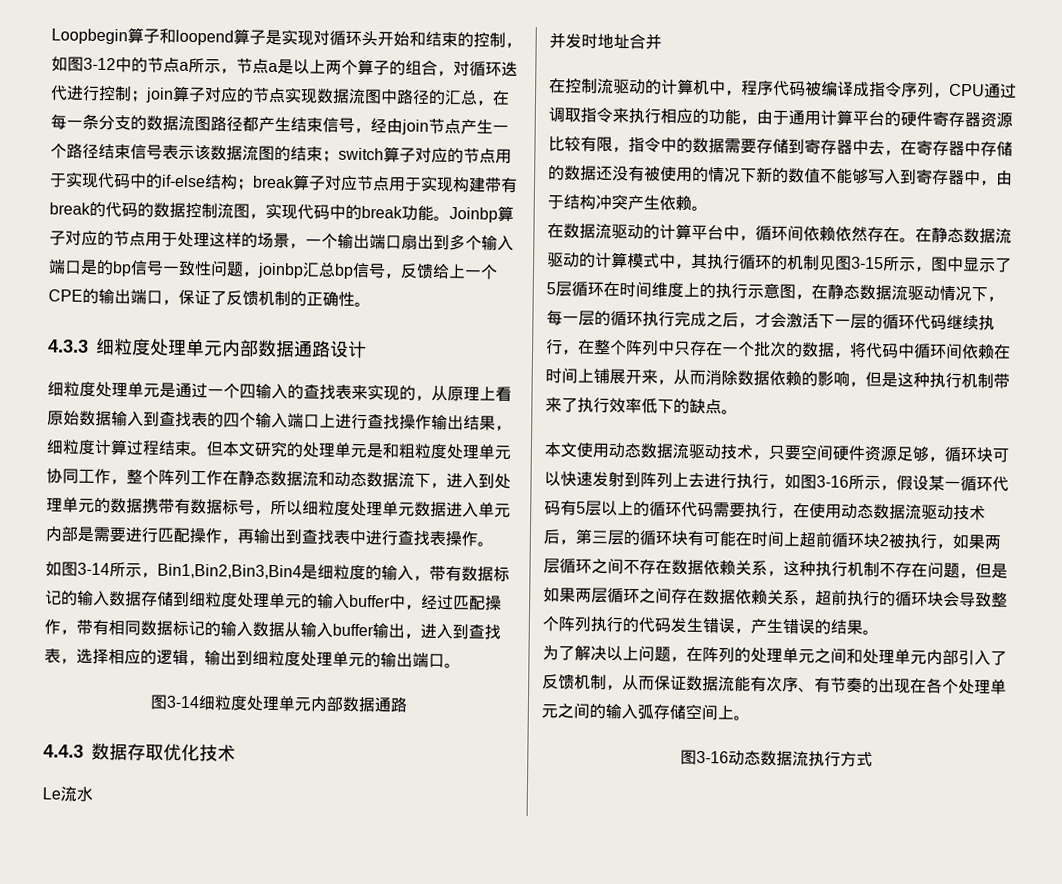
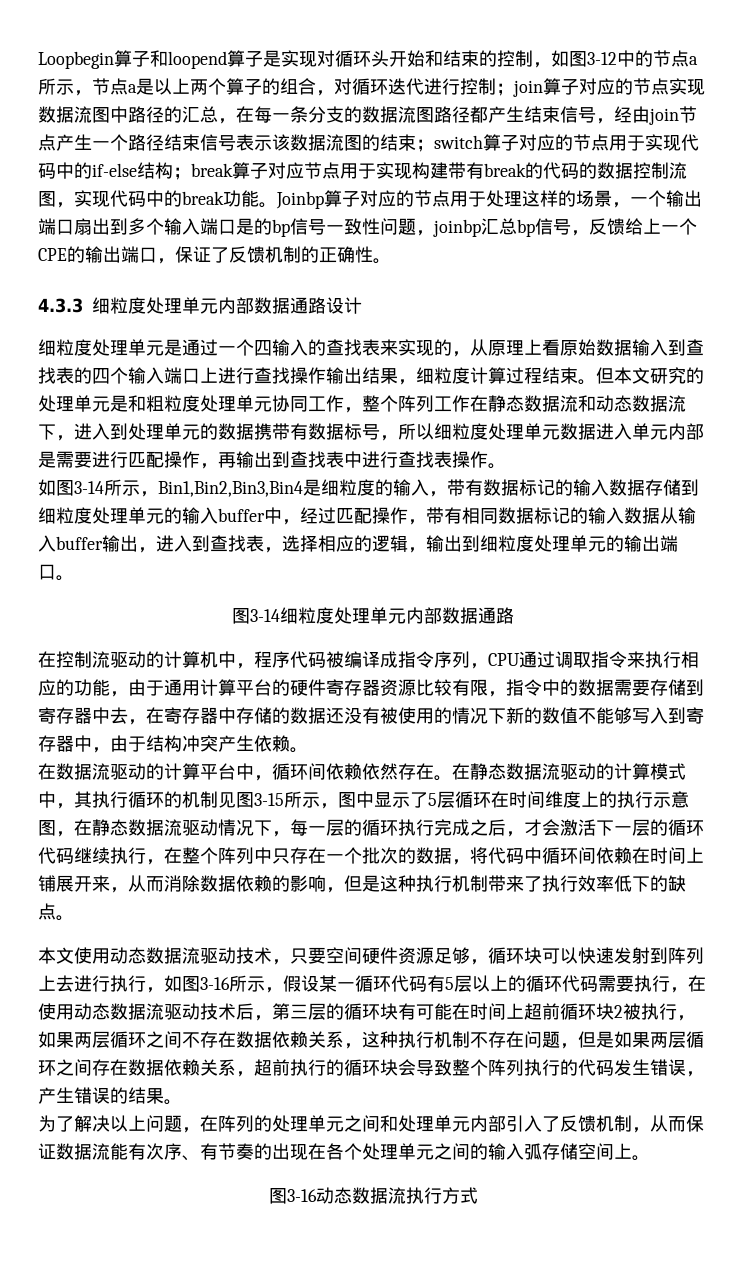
- 4.4.3数据存取优化技术
- Le流水
- 并发时地址合并

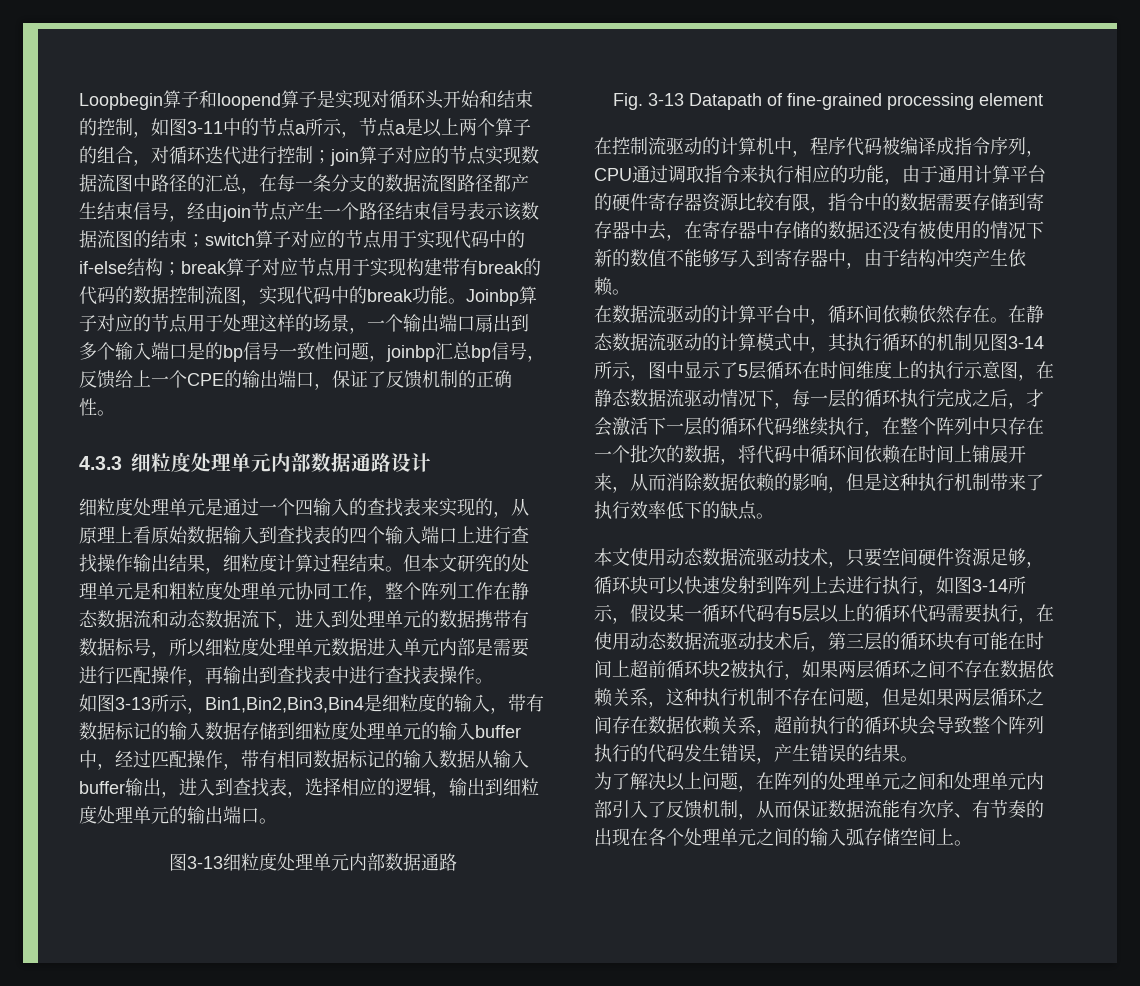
- Loopbegin算子和loopend算子是实现对循环头开始和结束的控制，如图3-12中的节点a所示，节点a是以上两个算子的组合，对循环迭代进行控制；
+ Loopbegin算子和loopend算子是实现对循环头开始和结束的控制，如图3-11中的节点a所示，节点a是以上两个算子的组合，对循环迭代进行控制；
- 如图3-14所示，Bin1,Bin2,Bin3,Bin4是细粒度的输入，带有数据标记的输入数据存储到细粒度处理单元的输入buffer中，经过匹配操作，带有相同数据标记的输入数据从输入buffer输出，进入到查找表，选择相应的逻辑，输出到细粒度处理单元的输出端口。
+ 如图3-13所示，Bin1,Bin2,Bin3,Bin4是细粒度的输入，带有数据标记的输入数据存储到细粒度处理单元的输入buffer中，经过匹配操作，带有相同数据标记的输入数据从输入buffer输出，进入到查找表，选择相应的逻辑，输出到细粒度处理单元的输出端口。
- 图3-14细粒度处理单元内部数据通路
+ 图3-13细粒度处理单元内部数据通路
+ Fig. 3-13 Datapath of fine-grained processing element
- 在静态数据流驱动的计算模式中，其执行循环的机制见图3-15所示，图中显示了5层循环在时间维度上的执行示意图，在静态数据流驱动情况下，每一层的循环执行完成之后，才会激活下一层的循环代码继续执行，在整个阵列中只存在一个批次的数据，将代码中循环间依赖在时间上铺展开来，从而消除数据依赖的影响，但是这种执行机制带来了执行效率低下的缺点。
+ 在静态数据流驱动的计算模式中，其执行循环的机制见图3-14所示，图中显示了5层循环在时间维度上的执行示意图，在静态数据流驱动情况下，每一层的循环执行完成之后，才会激活下一层的循环代码继续执行，在整个阵列中只存在一个批次的数据，将代码中循环间依赖在时间上铺展开来，从而消除数据依赖的影响，但是这种执行机制带来了执行效率低下的缺点。
- 本文使用动态数据流驱动技术，只要空间硬件资源足够，循环块可以快速发射到阵列上去进行执行，如图3-16所示，假设某一循环代码有5层以上的循环代码需要执行，在使用动态数据流驱动技术后，第三层的循环块有可能在时间上超前循环块2被执行，如果两层循环之间不存在数据依赖关系，这种执行机制不存在问题，但是如果两层循环之间存在数据依赖关系，超前执行的循环块会导致整个阵列执行的代码发生错误，产生错误的结果。
+ 本文使用动态数据流驱动技术，只要空间硬件资源足够，循环块可以快速发射到阵列上去进行执行，如图3-14所示，假设某一循环代码有5层以上的循环代码需要执行，在使用动态数据流驱动技术后，第三层的循环块有可能在时间上超前循环块2被执行，如果两层循环之间不存在数据依赖关系，这种执行机制不存在问题，但是如果两层循环之间存在数据依赖关系，超前执行的循环块会导致整个阵列执行的代码发生错误，产生错误的结果。
- 图3-16动态数据流执行方式

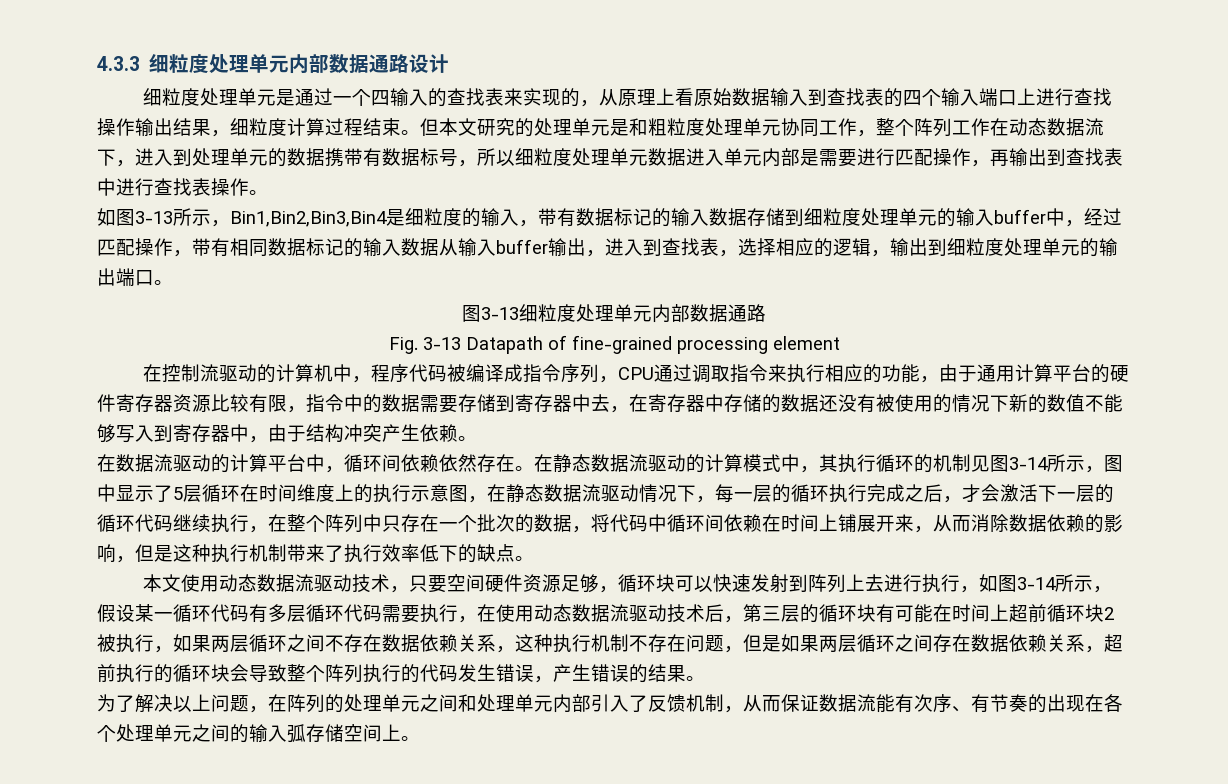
- Loopbegin算子和loopend算子是实现对循环头开始和结束的控制，如图3-11中的节点a所示，节点a是以上两个算子的组合，对循环迭代进行控制；join算子对应的节点实现数据流图中路径的汇总，在每一条分支的数据流图路径都产生结束信号，经由join节点产生一个路径结束信号表示该数据流图的结束；switch算子对应的节点用于实现代码中的if-else结构；break算子对应节点用于实现构建带有break的代码的数据控制流图，实现代码中的break功能。Joinbp算子对应的节点用于处理这样的场景，一个输出端口扇出到多个输入端口是的bp信号一致性问题，joinbp汇总bp信号，反馈给上一个CPE的输出端口，保证了反馈机制的正确性。
- 但本文研究的处理单元是和粗粒度处理单元协同工作，整个阵列工作在静态数据流和动态数据流下，进入到处理单元的数据携带有数据标号，所以细粒度处理单元数据进入单元内部是需要进行匹配操作，再输出到查找表中进行查找表操作。
+ 但本文研究的处理单元是和粗粒度处理单元协同工作，整个阵列工作在动态数据流下，进入到处理单元的数据携带有数据标号，所以细粒度处理单元数据进入单元内部是需要进行匹配操作，再输出到查找表中进行查找表操作。
- 本文使用动态数据流驱动技术，只要空间硬件资源足够，循环块可以快速发射到阵列上去进行执行，如图3-14所示，假设某一循环代码有5层以上的循环代码需要执行，在使用动态数据流驱动技术后，第三层的循环块有可能在时间上超前循环块2被执行，如果两层循环之间不存在数据依赖关系，这种执行机制不存在问题，但是如果两层循环之间存在数据依赖关系，超前执行的循环块会导致整个阵列执行的代码发生错误，产生错误的结果。
+ 本文使用动态数据流驱动技术，只要空间硬件资源足够，循环块可以快速发射到阵列上去进行执行，如图3-14所示，假设某一循环代码有多层循环代码需要执行，在使用动态数据流驱动技术后，第三层的循环块有可能在时间上超前循环块2被执行，如果两层循环之间不存在数据依赖关系，这种执行机制不存在问题，但是如果两层循环之间存在数据依赖关系，超前执行的循环块会导致整个阵列执行的代码发生错误，产生错误的结果。

